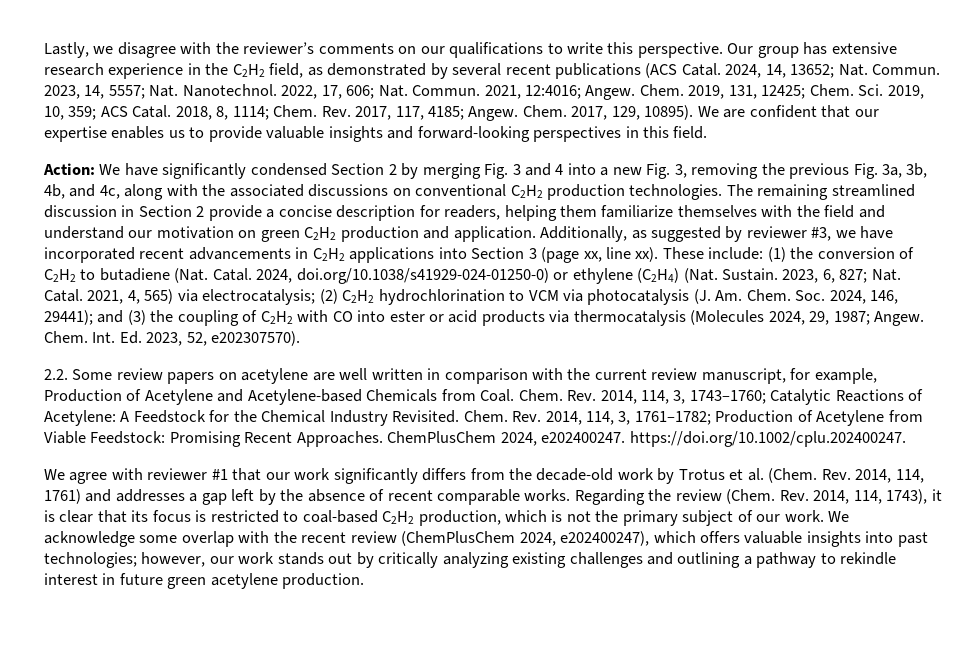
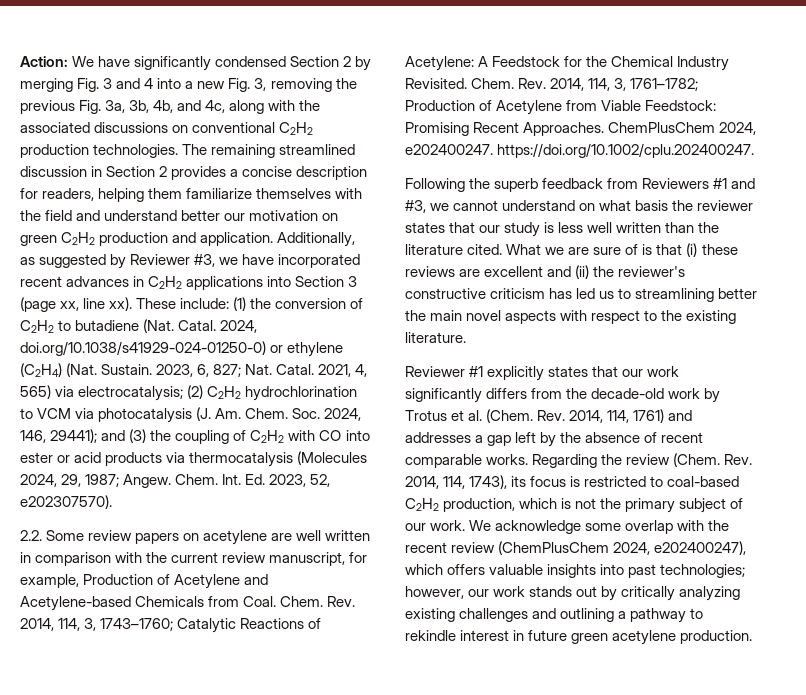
- Lastly, we disagree with the reviewer’s comments on our qualifications to write this perspective. Our group has extensive research experience in the C2H2 field, as demonstrated by several recent publications (ACS Catal. 2024, 14, 13652; Nat. Commun. 2023, 14, 5557; Nat. Nanotechnol. 2022, 17, 606; Nat. Commun. 2021, 12:4016; Angew. Chem. 2019, 131, 12425; Chem. Sci. 2019, 10, 359; ACS Catal. 2018, 8, 1114; Chem. Rev. 2017, 117, 4185; Angew. Chem. 2017, 129, 10895). We are confident that our expertise enables us to provide valuable insights and forward-looking perspectives in this field.
- The remaining streamlined discussion in Section 2 provide a concise description for readers, helping them familiarize themselves with the field and understand our motivation on green C2H2 production and application.
+ The remaining streamlined discussion in Section 2 provides a concise description for readers, helping them familiarize themselves with the field and understand better our motivation on green C2H2 production and application.
- Additionally, as suggested by reviewer #3, we have incorporated recent advancements in C2H2 applications into Section 3 (page xx, line xx).
+ Additionally, as suggested by Reviewer #3, we have incorporated recent advances in C2H2 applications into Section 3 (page xx, line xx).
- We agree with reviewer #1 that our work significantly differs from the decade-old work by Trotus et al. (Chem.
+ Following the superb feedback from Reviewers #1 and #3, we cannot understand on what basis the reviewer states that our study is less well written than the literature cited. What we are sure of is that (i) these reviews are excellent and (ii) the reviewer's constructive criticism has led us to streamlining better the main novel aspects with respect to the existing literature.
+ Reviewer #1 explicitly states that our work significantly differs from the decade-old work by Trotus et al. (Chem.
- Rev. 2014, 114, 1743), it is clear that its focus is restricted to coal-based C2H2 production, which is not the primary subject of our work.
+ Rev. 2014, 114, 1743), its focus is restricted to coal-based C2H2 production, which is not the primary subject of our work.

